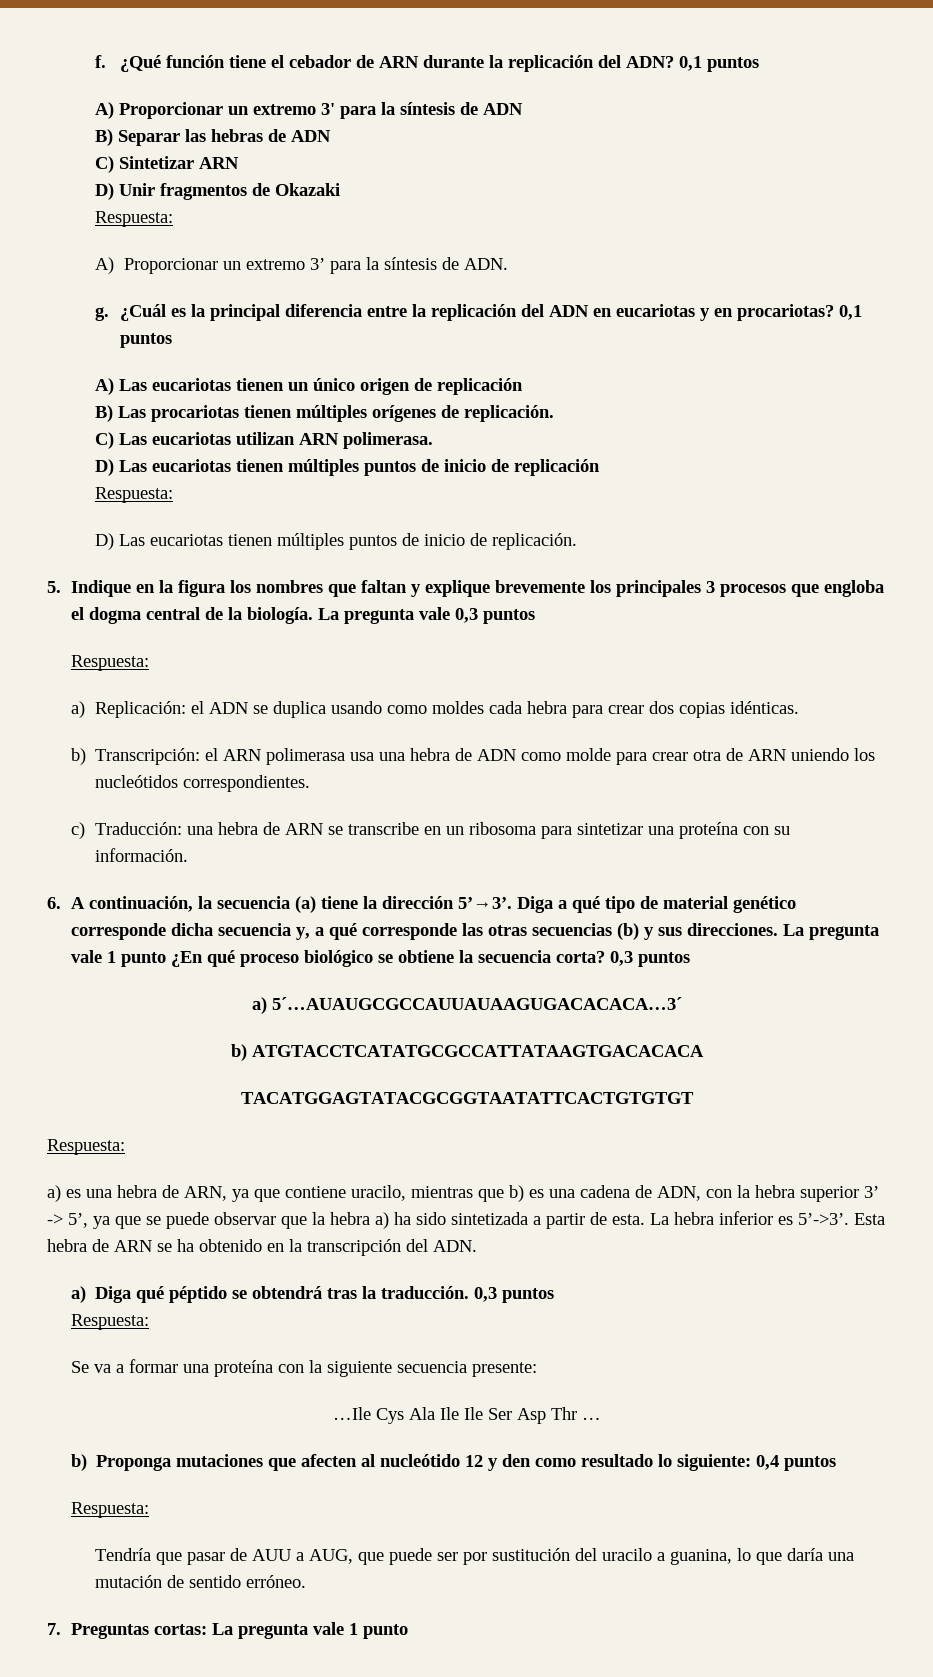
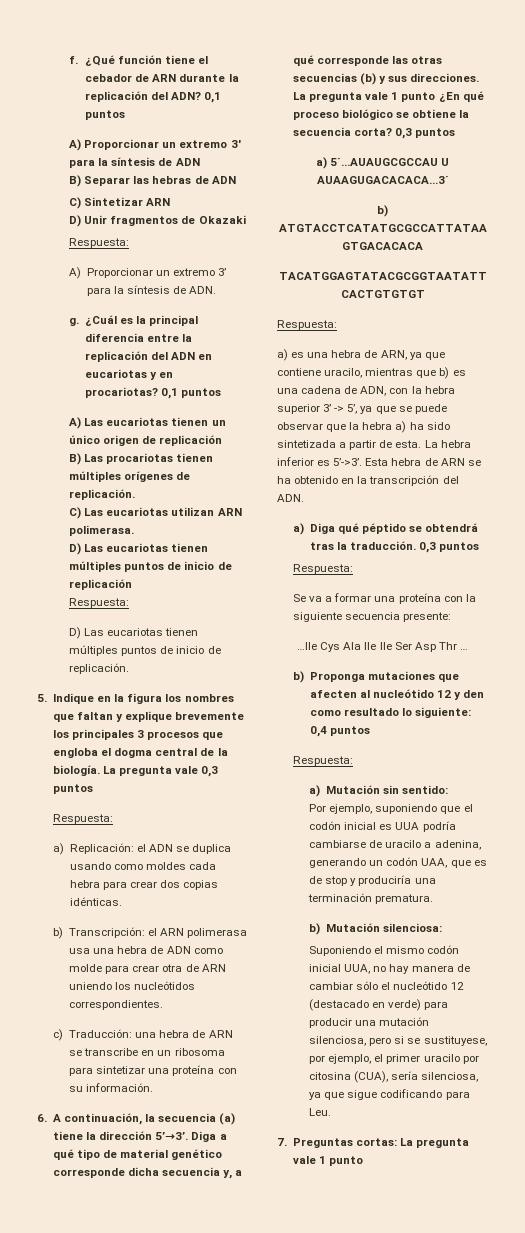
- a) 5´…AUAUGCGCCAUUAUAAGUGACACACA…3´
+ a) 5´…AUAUGCGCCAU U AUAAGUGACACACA…3´
- Tendría que pasar de AUU a AUG, que puede ser por sustitución del uracilo a guanina, lo que daría una mutación de sentido erróneo.
+ a) Mutación sin sentido:
+ Por ejemplo, suponiendo que el codón inicial es UUA podría cambiarse de uracilo a adenina, generando un codón UAA, que es de stop y produciría una terminación prematura.
+ b) Mutación silenciosa:
+ Suponiendo el mismo codón inicial UUA, no hay manera de cambiar sólo el nucleótido 12 (destacado en verde) para producir una mutación silenciosa, pero si se sustituyese, por ejemplo, el primer uracilo por citosina (CUA), sería silenciosa, ya que sigue codificando para Leu.

